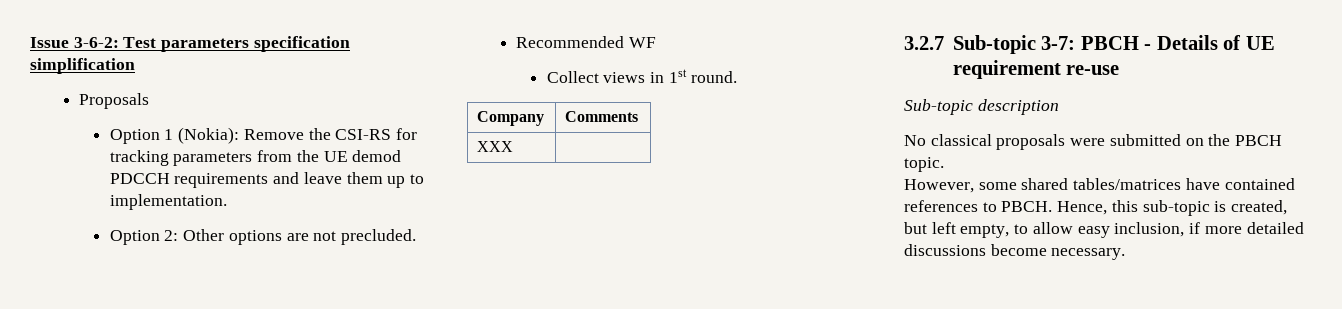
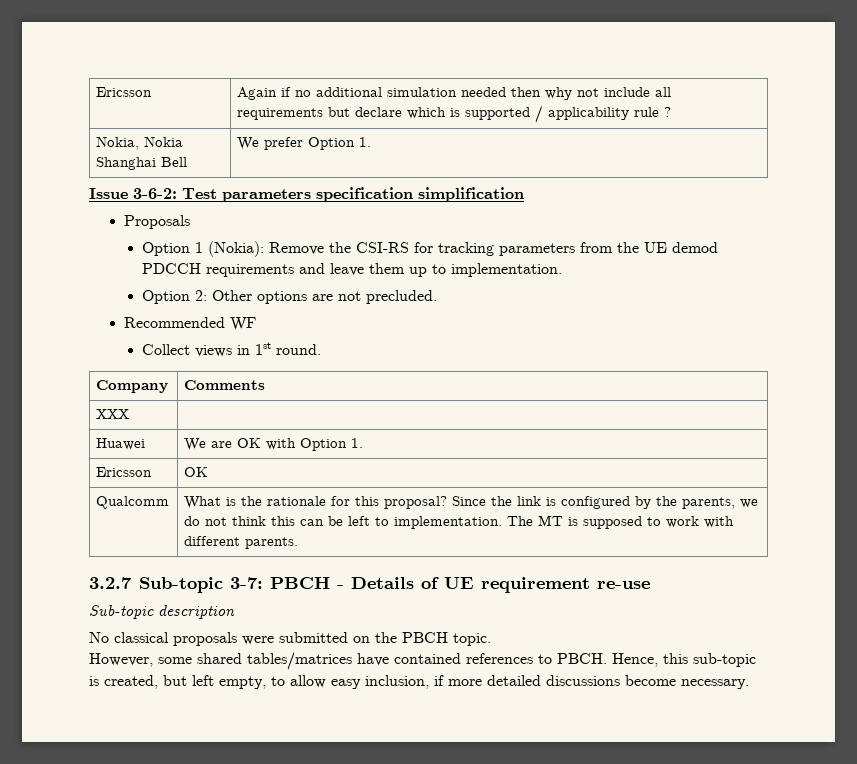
+ Ericsson | Again if no additional simulation needed then why not include all requirements but declare which is supported / applicability rule ?
+ Nokia, Nokia Shanghai Bell | We prefer Option 1.
+ Huawei | We are OK with Option 1.
+ Ericsson | OK
+ Qualcomm | What is the rationale for this proposal? Since the link is configured by the parents, we do not think this can be left to implementation. The MT is supposed to work with different parents.

